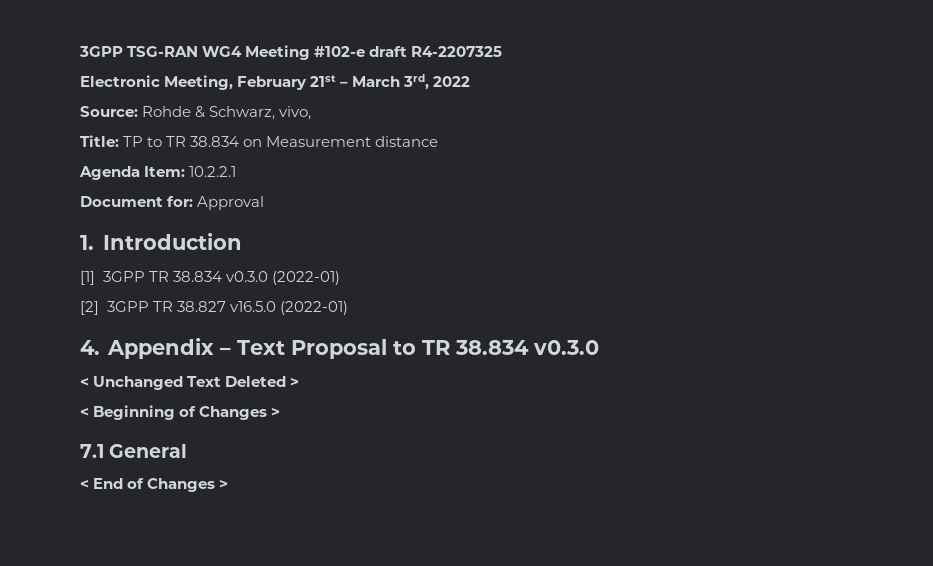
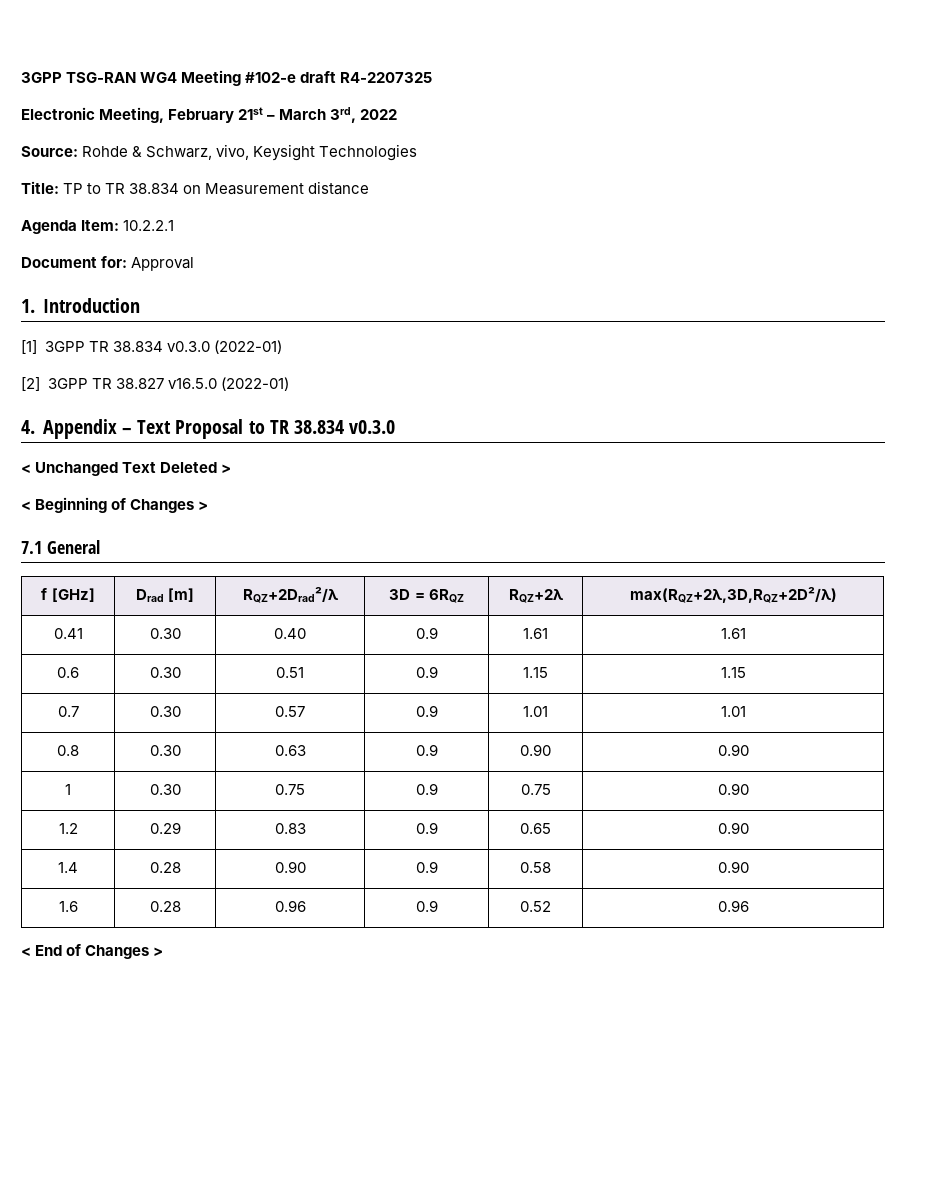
- Source: Rohde & Schwarz, vivo,
+ Source: Rohde & Schwarz, vivo, Keysight Technologies
+ f [GHz] | Drad [m] | RQZ+2Drad²/λ | 3D = 6RQZ | RQZ+2λ | max(RQZ+2λ,3D,RQZ+2D²/λ)
+ 0.41 | 0.30 | 0.40 | 0.9 | 1.61 | 1.61
+ 0.6 | 0.30 | 0.51 | 0.9 | 1.15 | 1.15
+ 0.7 | 0.30 | 0.57 | 0.9 | 1.01 | 1.01
+ 0.8 | 0.30 | 0.63 | 0.9 | 0.90 | 0.90
+ 1 | 0.30 | 0.75 | 0.9 | 0.75 | 0.90
+ 1.2 | 0.29 | 0.83 | 0.9 | 0.65 | 0.90
+ 1.4 | 0.28 | 0.90 | 0.9 | 0.58 | 0.90
+ 1.6 | 0.28 | 0.96 | 0.9 | 0.52 | 0.96

